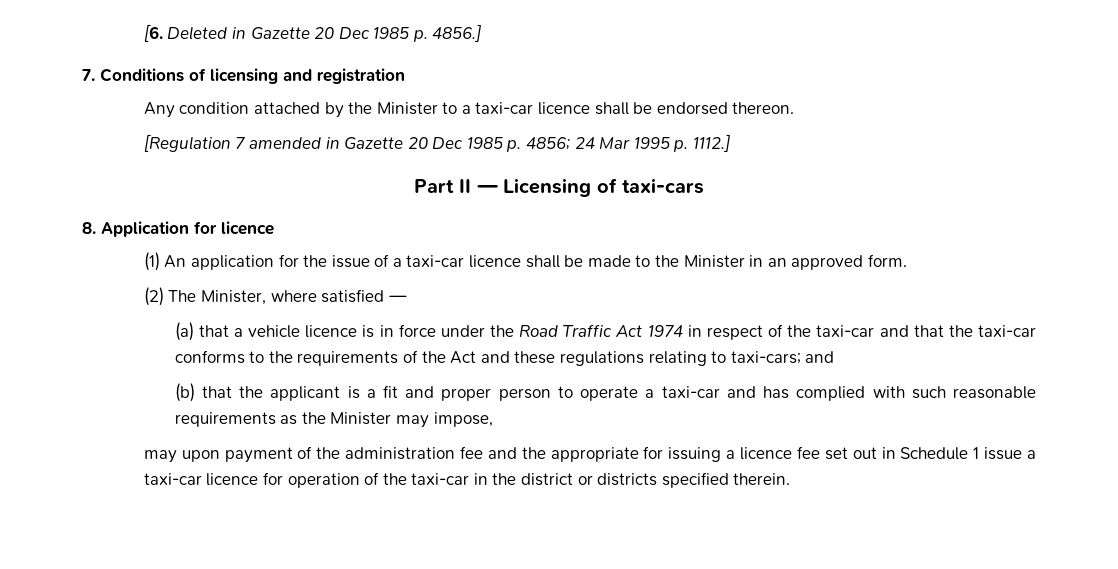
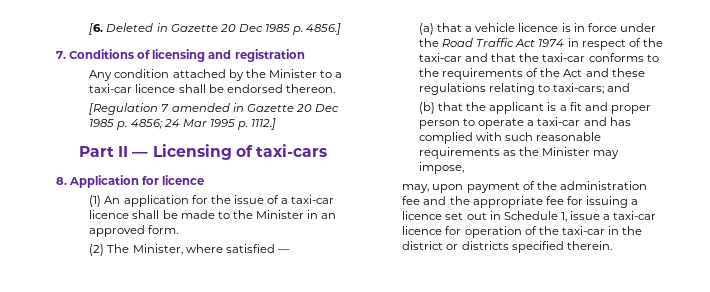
- may upon payment of the administration fee and the appropriate for issuing a licence fee set out in Schedule 1 issue a taxi-car licence for operation of the taxi-car in the district or districts specified therein.
+ may, upon payment of the administration fee and the appropriate fee for issuing a licence set out in Schedule 1, issue a taxi-car licence for operation of the taxi-car in the district or districts specified therein.

